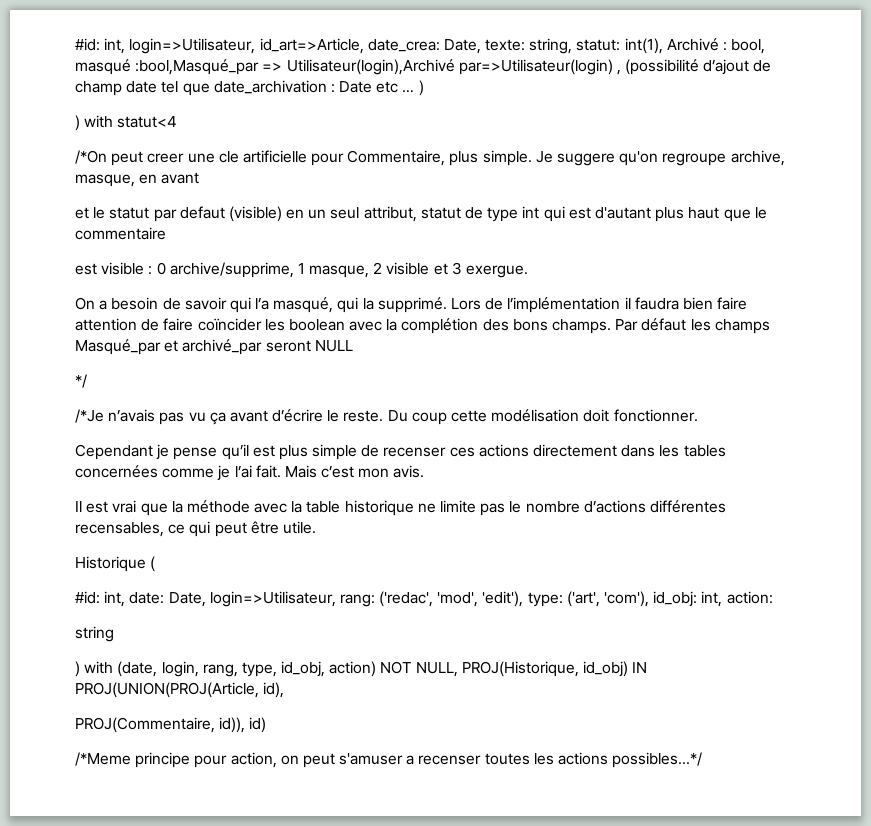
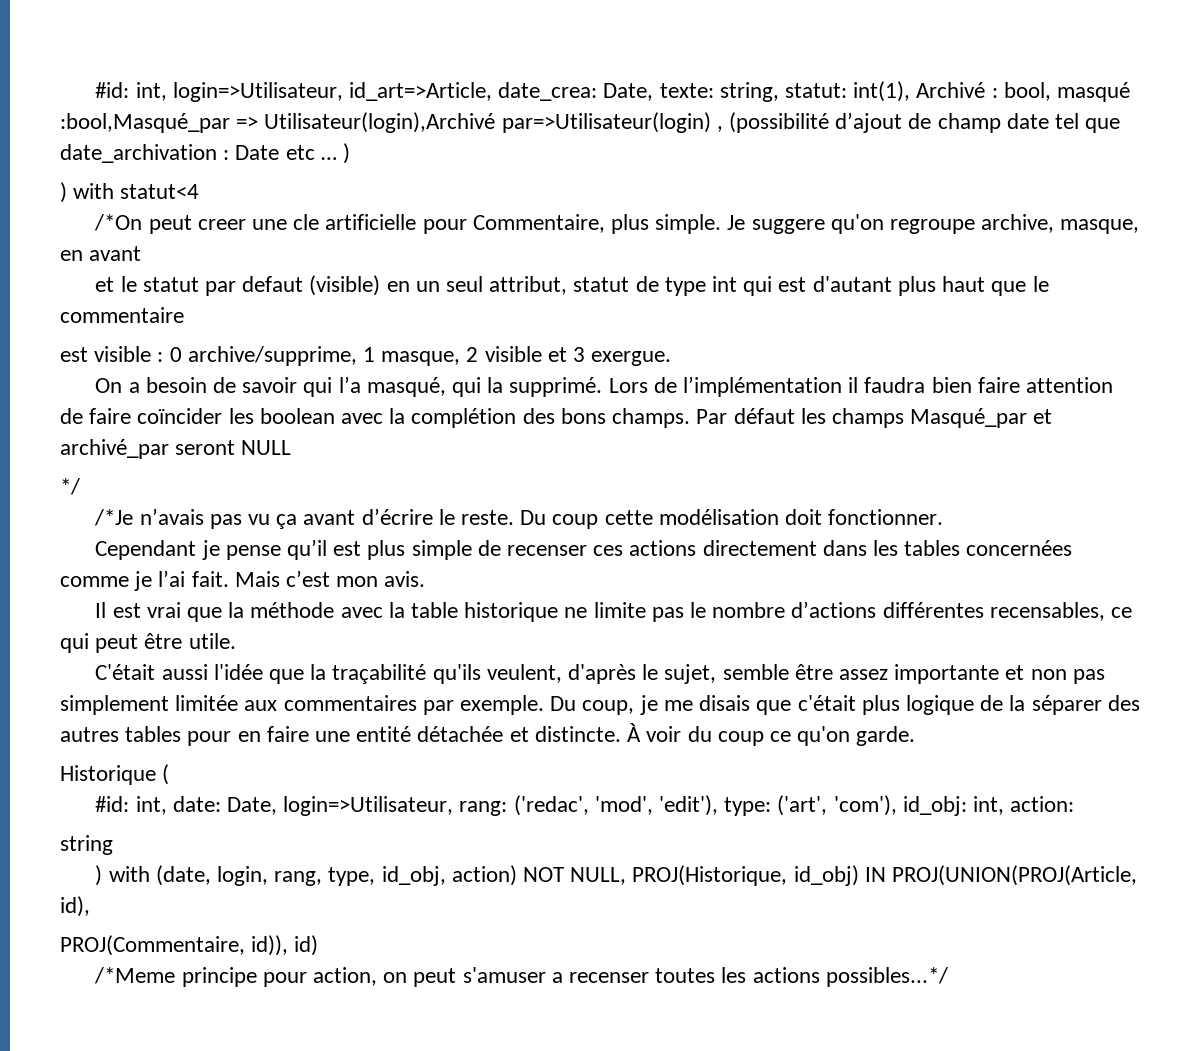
+ C'était aussi l'idée que la traçabilité qu'ils veulent, d'après le sujet, semble être assez importante et non pas simplement limitée aux commentaires par exemple. Du coup, je me disais que c'était plus logique de la séparer des autres tables pour en faire une entité détachée et distincte. À voir du coup ce qu'on garde.

